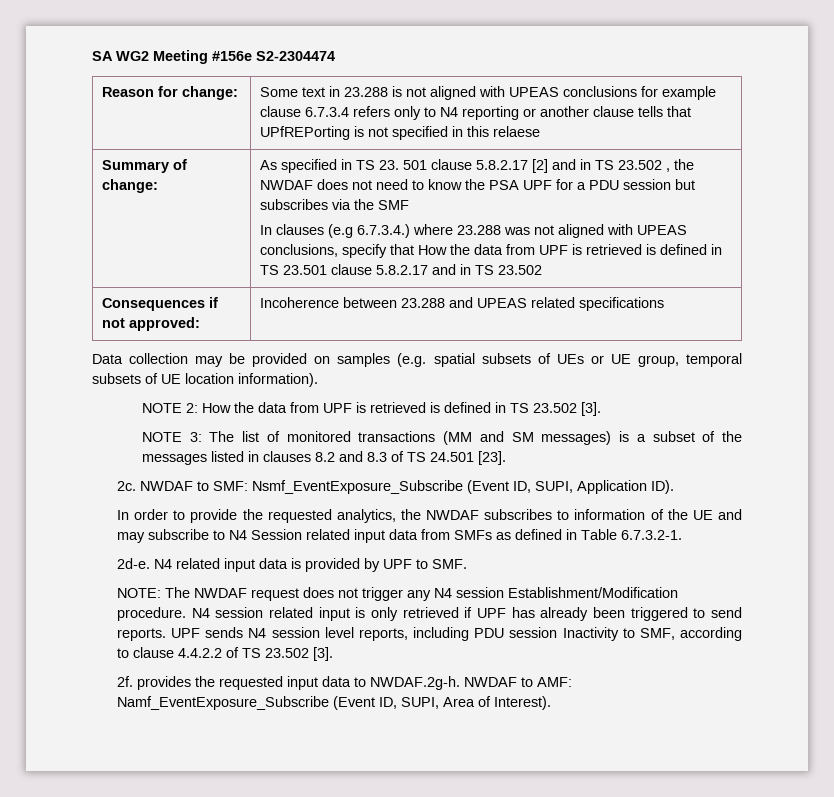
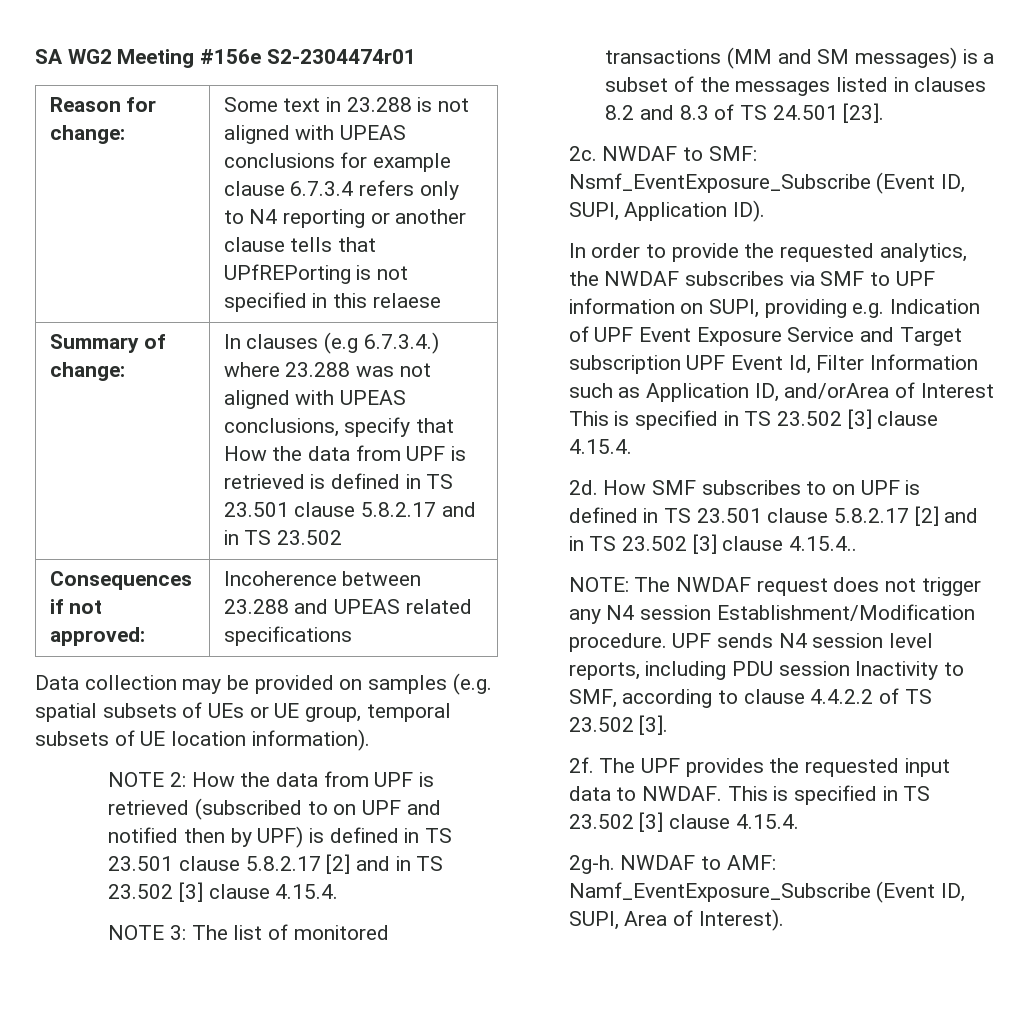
- SA WG2 Meeting #156e S2-2304474
+ SA WG2 Meeting #156e S2-2304474r01
- As specified in TS 23. 501 clause 5.8.2.17 [2] and in TS 23.502 , the NWDAF does not need to know the PSA UPF for a PDU session but subscribes via the SMF
- NOTE 2: How the data from UPF is retrieved is defined in TS 23.502 [3].
+ NOTE 2: How the data from UPF is retrieved (subscribed to on UPF and notified then by UPF) is defined in TS 23.501 clause 5.8.2.17 [2] and in TS 23.502 [3] clause 4.15.4.
- In order to provide the requested analytics, the NWDAF subscribes to information of the UE and may subscribe to N4 Session related input data from SMFs as defined in Table 6.7.3.2-1.
- 2d-e. N4 related input data is provided by UPF to SMF.
+ In order to provide the requested analytics, the NWDAF subscribes via SMF to UPF information on SUPI, providing e.g. Indication of UPF Event Exposure Service and Target subscription UPF Event Id, Filter Information such as Application ID, and/orArea of Interest This is specified in TS 23.502 [3] clause 4.15.4.
+ 2d. How SMF subscribes to on UPF is defined in TS 23.501 clause 5.8.2.17 [2] and in TS 23.502 [3] clause 4.15.4..
- N4 session related input is only retrieved if UPF has already been triggered to send reports.
- 2f. provides the requested input data to NWDAF.2g-h. NWDAF to AMF: Namf_EventExposure_Subscribe (Event ID, SUPI, Area of Interest).
+ 2f. The UPF provides the requested input data to NWDAF. This is specified in TS 23.502 [3] clause 4.15.4.
+ 2g-h. NWDAF to AMF: Namf_EventExposure_Subscribe (Event ID, SUPI, Area of Interest).

